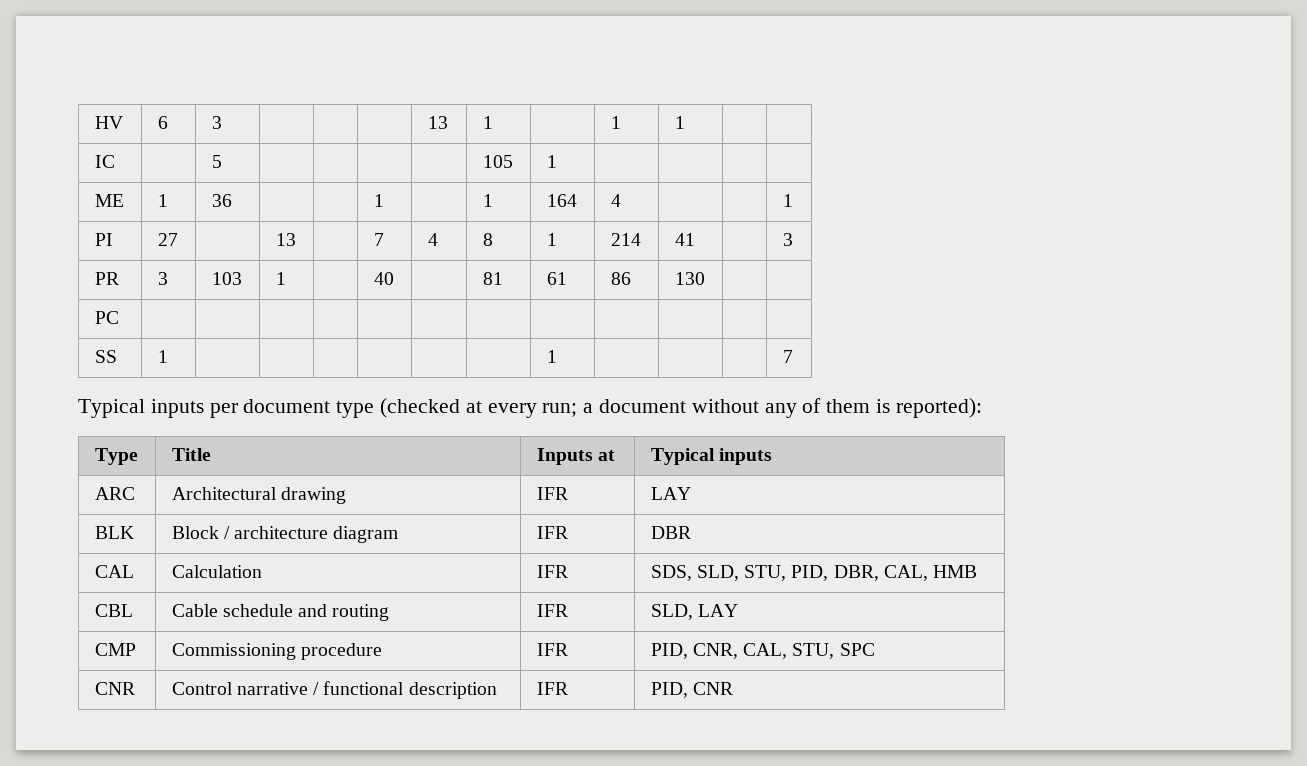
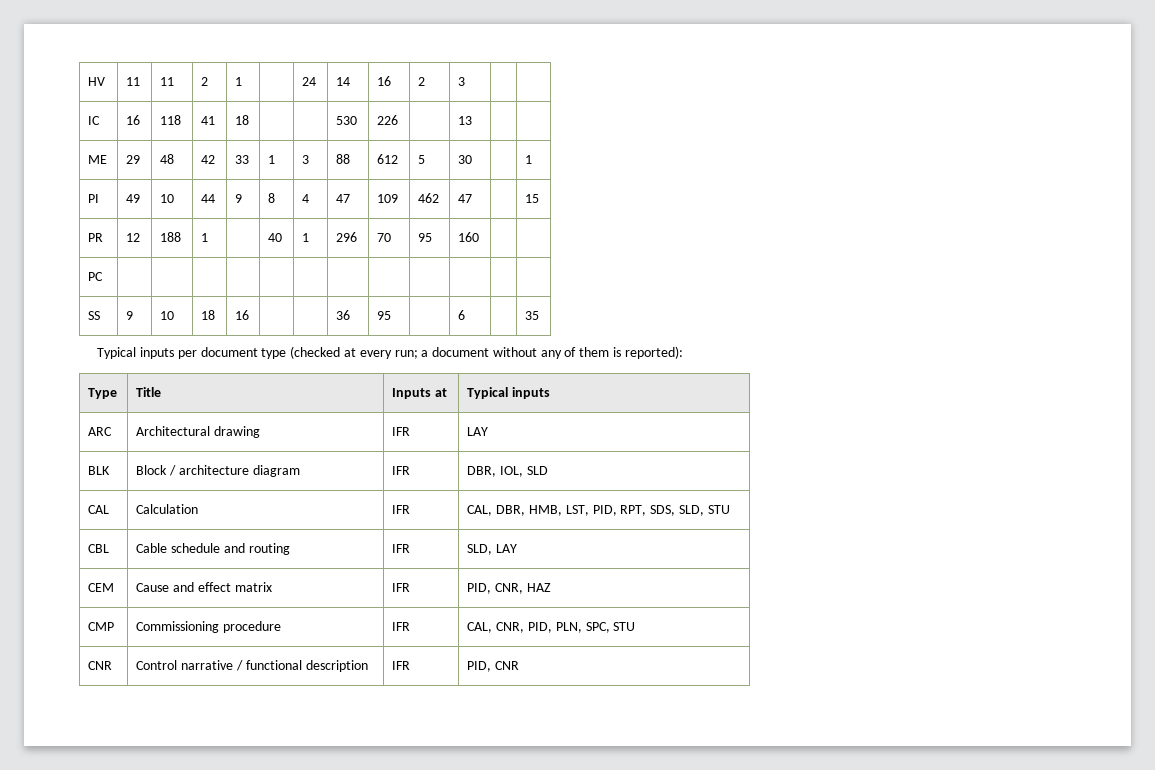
- HV | 6 | 3 | | | | 13 | 1 | | 1 | 1 | |
- IC | | 5 | | | | | 105 | 1 | | | |
- ME | 1 | 36 | | | 1 | | 1 | 164 | 4 | | | 1
- PI | 27 | | 13 | | 7 | 4 | 8 | 1 | 214 | 41 | | 3
+ HV | 11 | 11 | 2 | 1 | | 24 | 14 | 16 | 2 | 3 | |
+ IC | 16 | 118 | 41 | 18 | | | 530 | 226 | | 13 | |
+ ME | 29 | 48 | 42 | 33 | 1 | 3 | 88 | 612 | 5 | 30 | | 1
+ PI | 49 | 10 | 44 | 9 | 8 | 4 | 47 | 109 | 462 | 47 | | 15
- PR | 3 | 103 | 1 | | 40 | | 81 | 61 | 86 | 130 | |
+ PR | 12 | 188 | 1 | | 40 | 1 | 296 | 70 | 95 | 160 | |
  PC | | | | | | | | | | | |
- SS | 1 | | | | | | | 1 | | | | 7
+ SS | 9 | 10 | 18 | 16 | | | 36 | 95 | | 6 | | 35
- BLK | Block / architecture diagram | IFR | DBR
+ BLK | Block / architecture diagram | IFR | DBR, IOL, SLD
- CAL | Calculation | IFR | SDS, SLD, STU, PID, DBR, CAL, HMB
+ CAL | Calculation | IFR | CAL, DBR, HMB, LST, PID, RPT, SDS, SLD, STU
- CMP | Commissioning procedure | IFR | PID, CNR, CAL, STU, SPC
+ CEM | Cause and effect matrix | IFR | PID, CNR, HAZ
+ CMP | Commissioning procedure | IFR | CAL, CNR, PID, PLN, SPC, STU

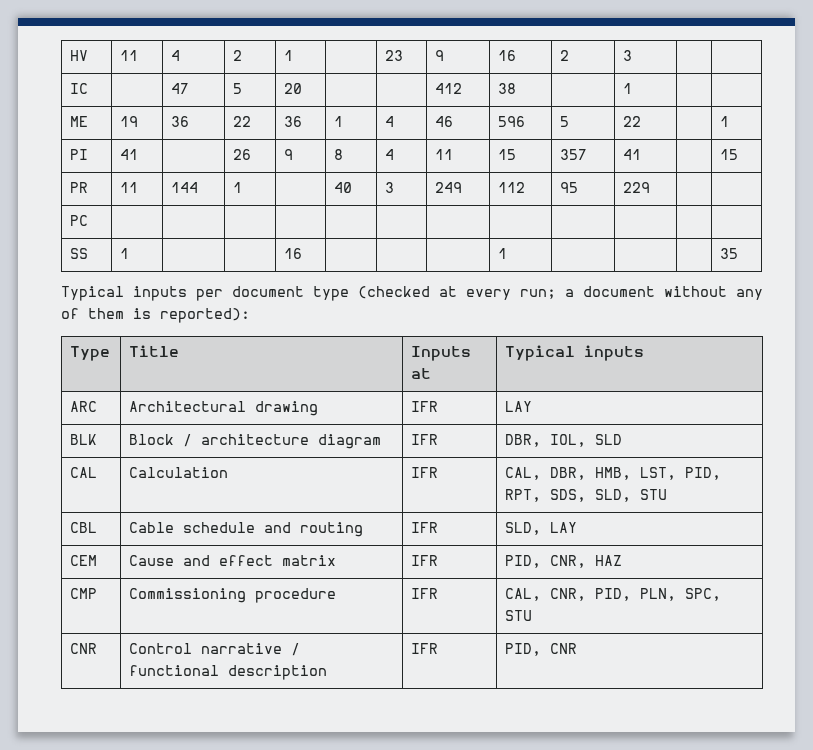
- HV | 11 | 11 | 2 | 1 | | 24 | 14 | 16 | 2 | 3 | |
+ HV | 11 | 4 | 2 | 1 | | 23 | 9 | 16 | 2 | 3 | |
- IC | 16 | 118 | 41 | 18 | | | 530 | 226 | | 13 | |
- ME | 29 | 48 | 42 | 33 | 1 | 3 | 88 | 612 | 5 | 30 | | 1
+ IC | | 47 | 5 | 20 | | | 412 | 38 | | 1 | |
+ ME | 19 | 36 | 22 | 36 | 1 | 4 | 46 | 596 | 5 | 22 | | 1
- PI | 49 | 10 | 44 | 9 | 8 | 4 | 47 | 109 | 462 | 47 | | 15
+ PI | 41 | | 26 | 9 | 8 | 4 | 11 | 15 | 357 | 41 | | 15
- PR | 12 | 188 | 1 | | 40 | 1 | 296 | 70 | 95 | 160 | |
+ PR | 11 | 144 | 1 | | 40 | 3 | 249 | 112 | 95 | 229 | |
- SS | 9 | 10 | 18 | 16 | | | 36 | 95 | | 6 | | 35
+ SS | 1 | | | 16 | | | | 1 | | | | 35

